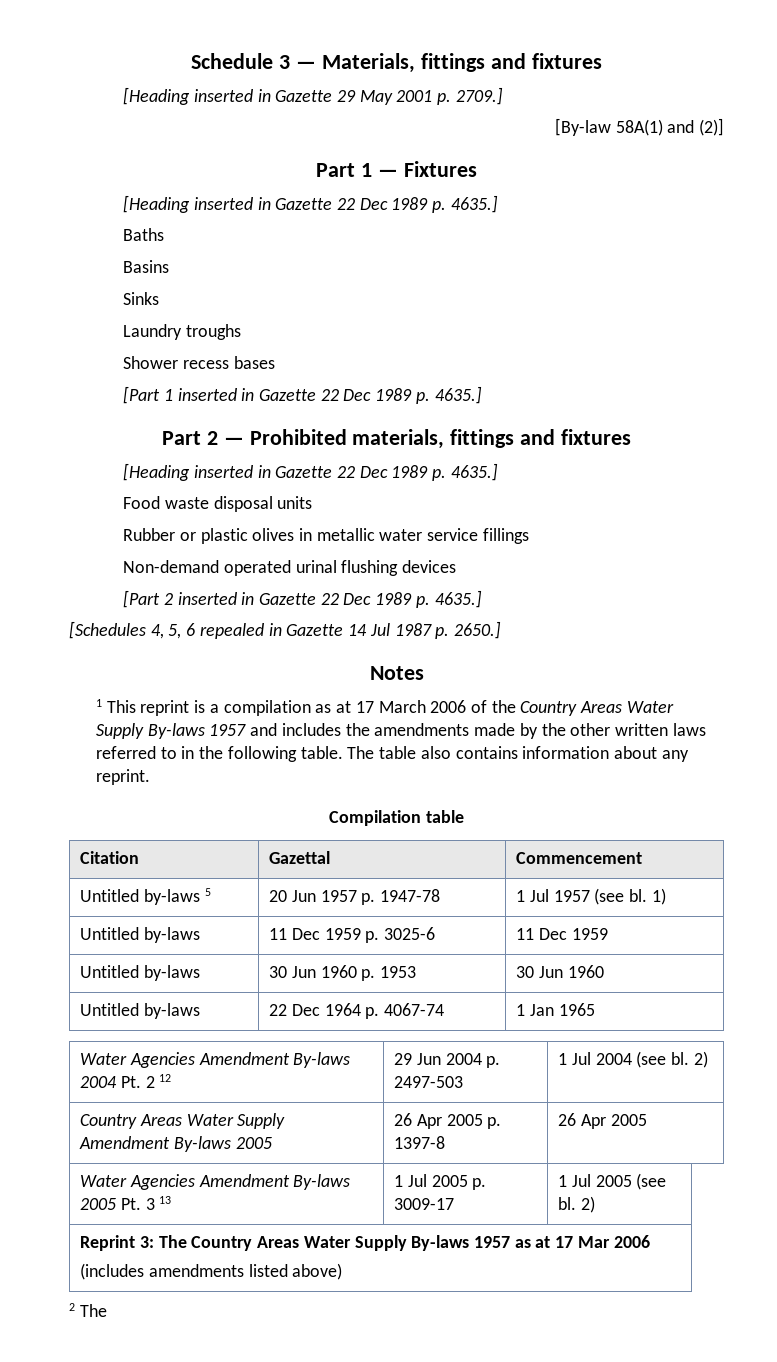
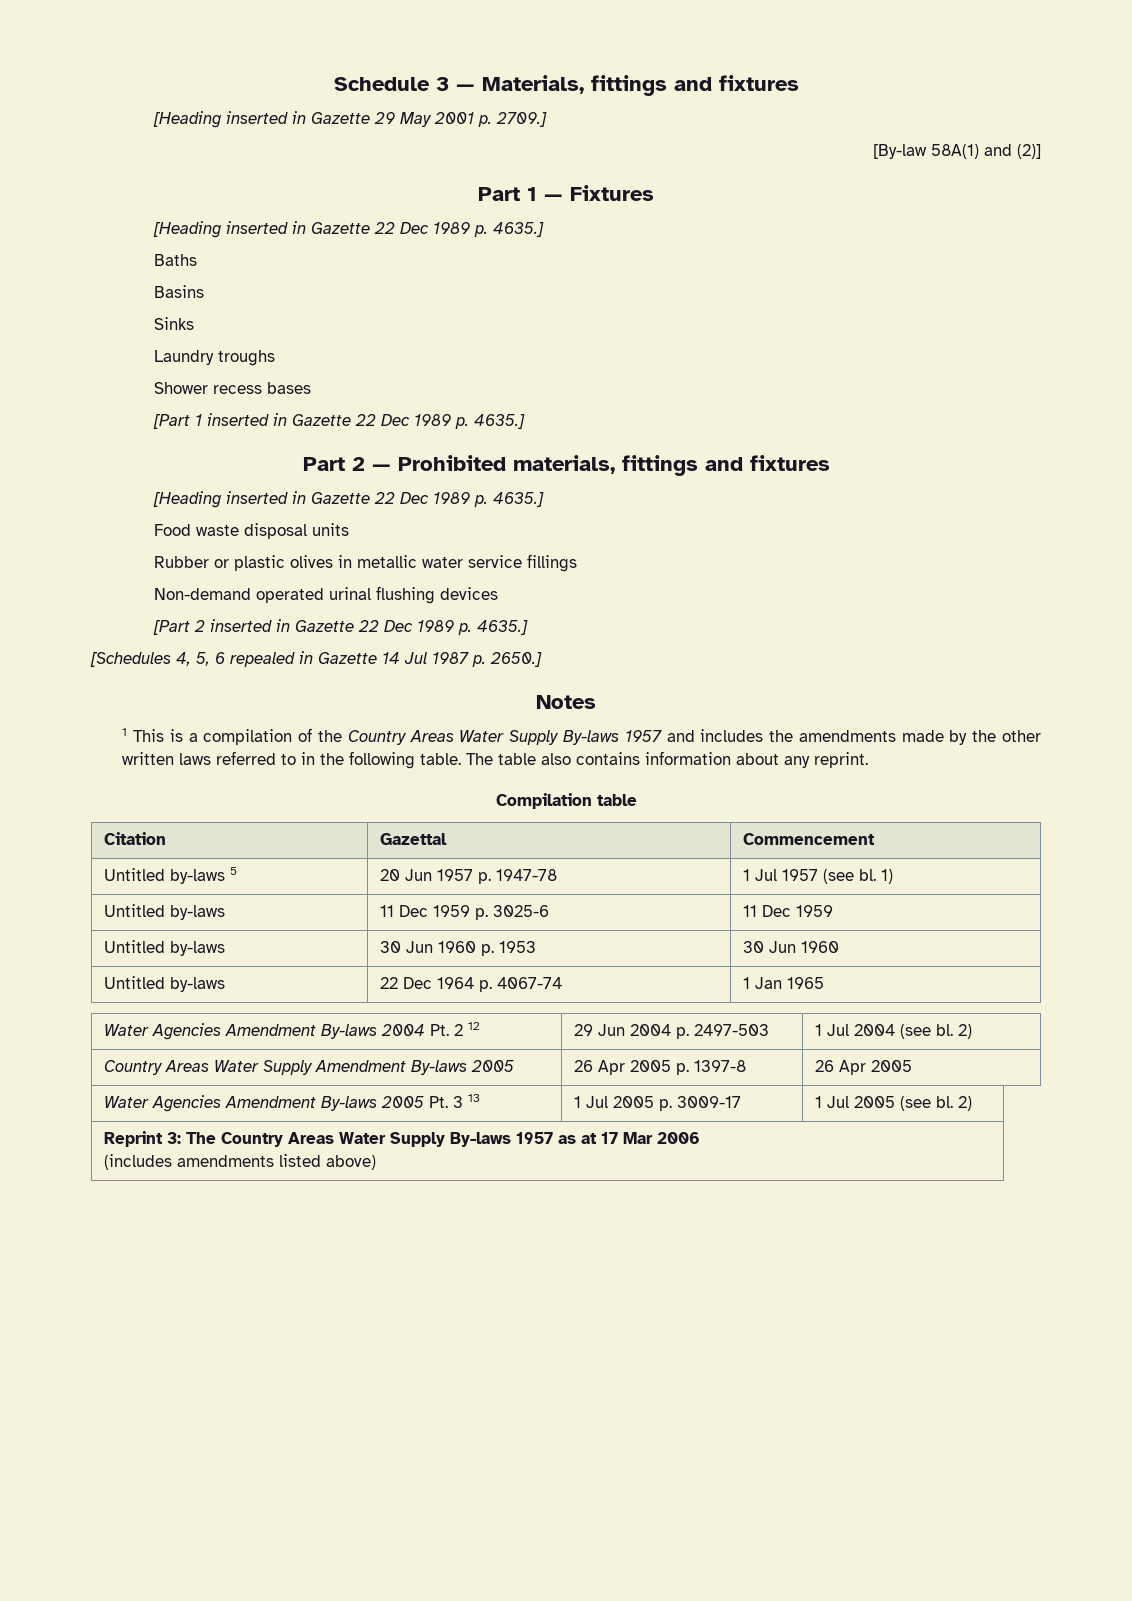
- 1 This reprint is a compilation as at 17 March 2006 of the Country Areas Water Supply By-laws 1957 and includes the amendments made by the other written laws referred to in the following table.
+ 1 This is a compilation of the Country Areas Water Supply By-laws 1957 and includes the amendments made by the other written laws referred to in the following table.
- 2 The

